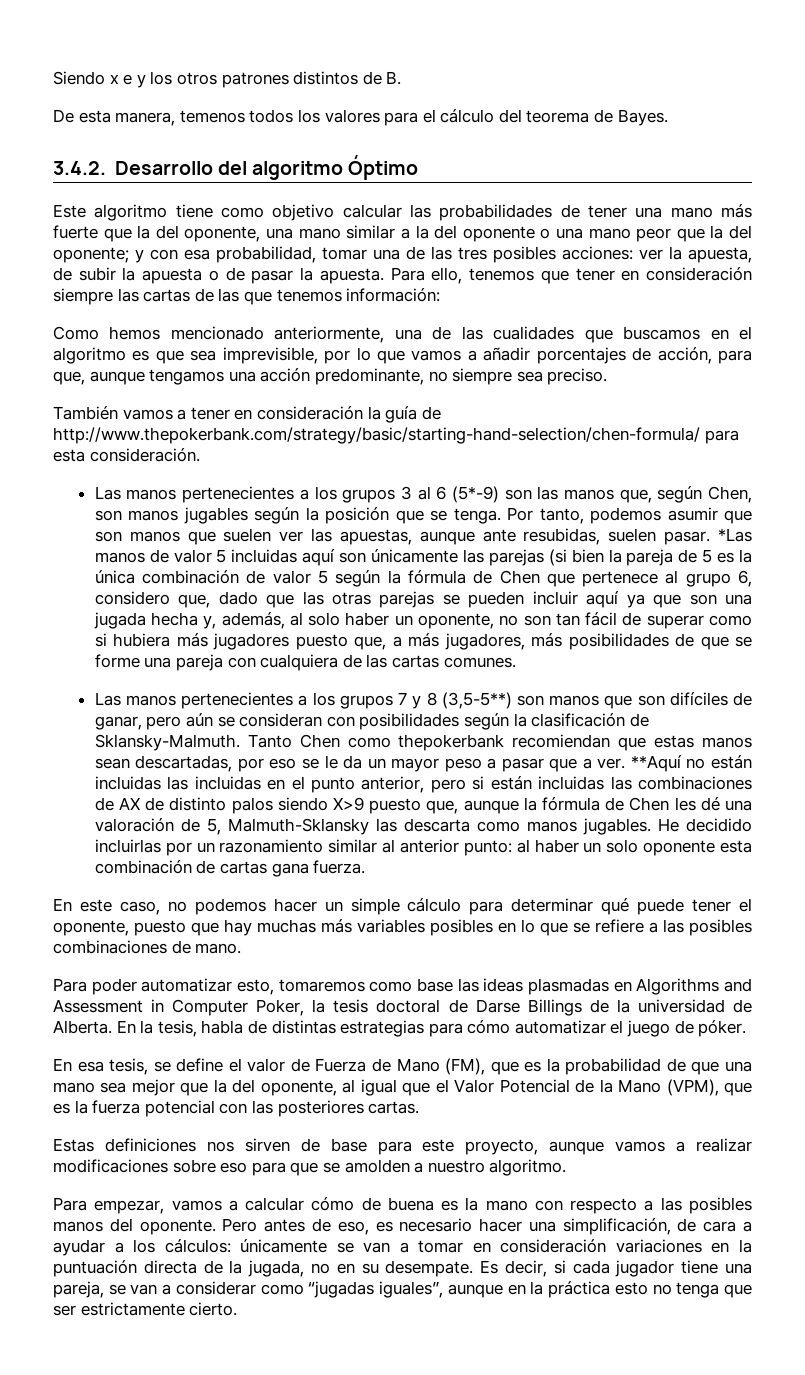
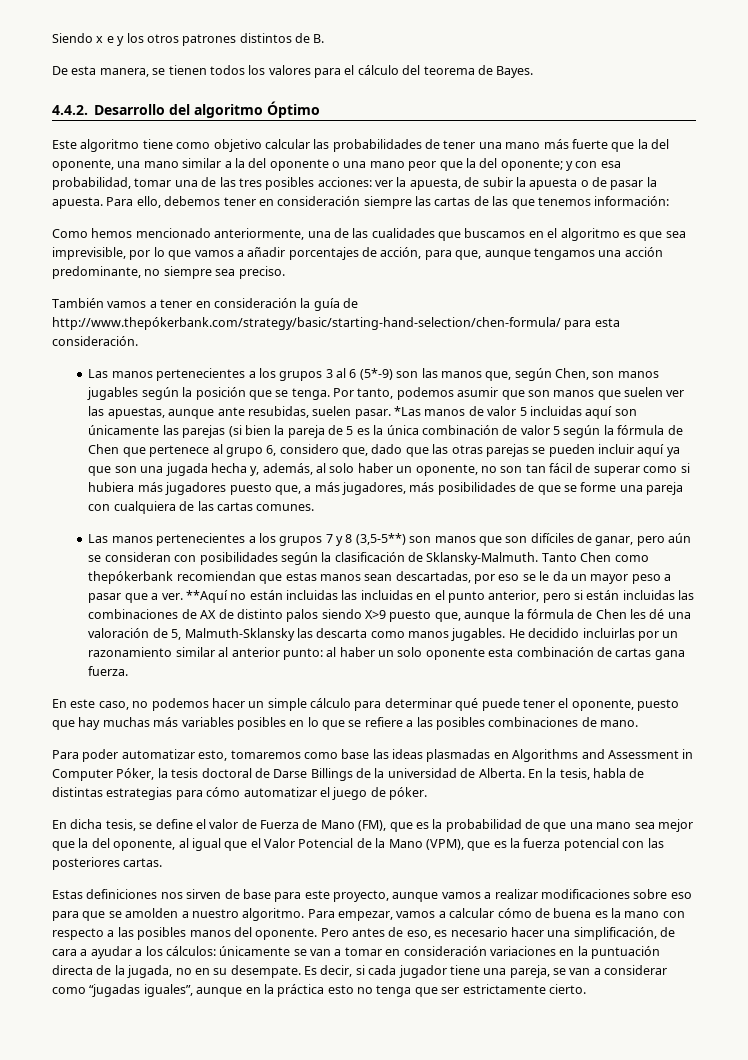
- De esta manera, temenos todos los valores para el cálculo del teorema de Bayes.
+ De esta manera, se tienen todos los valores para el cálculo del teorema de Bayes.
- 3.4.2. Desarrollo del algoritmo Óptimo
+ 4.4.2. Desarrollo del algoritmo Óptimo
- Para ello, tenemos que tener en consideración siempre las cartas de las que tenemos información:
+ Para ello, debemos tener en consideración siempre las cartas de las que tenemos información:
- También vamos a tener en consideración la guía de http://www.thepokerbank.com/strategy/basic/starting-hand-selection/chen-formula/ para esta consideración.
+ También vamos a tener en consideración la guía de http://www.thepókerbank.com/strategy/basic/starting-hand-selection/chen-formula/ para esta consideración.
- Tanto Chen como thepokerbank recomiendan que estas manos sean descartadas, por eso se le da un mayor peso a pasar que a ver.
+ Tanto Chen como thepókerbank recomiendan que estas manos sean descartadas, por eso se le da un mayor peso a pasar que a ver.
- Para poder automatizar esto, tomaremos como base las ideas plasmadas en Algorithms and Assessment in Computer Poker, la tesis doctoral de Darse Billings de la universidad de Alberta.
+ Para poder automatizar esto, tomaremos como base las ideas plasmadas en Algorithms and Assessment in Computer Póker, la tesis doctoral de Darse Billings de la universidad de Alberta.
- En esa tesis, se define el valor de Fuerza de Mano (FM), que es la probabilidad de que una mano sea mejor que la del oponente, al igual que el Valor Potencial de la Mano (VPM), que es la fuerza potencial con las posteriores cartas.
+ En dicha tesis, se define el valor de Fuerza de Mano (FM), que es la probabilidad de que una mano sea mejor que la del oponente, al igual que el Valor Potencial de la Mano (VPM), que es la fuerza potencial con las posteriores cartas.
- Estas definiciones nos sirven de base para este proyecto, aunque vamos a realizar modificaciones sobre eso para que se amolden a nuestro algoritmo.
- Para empezar, vamos a calcular cómo de buena es la mano con respecto a las posibles manos del oponente.
+ Estas definiciones nos sirven de base para este proyecto, aunque vamos a realizar modificaciones sobre eso para que se amolden a nuestro algoritmo. Para empezar, vamos a calcular cómo de buena es la mano con respecto a las posibles manos del oponente.

